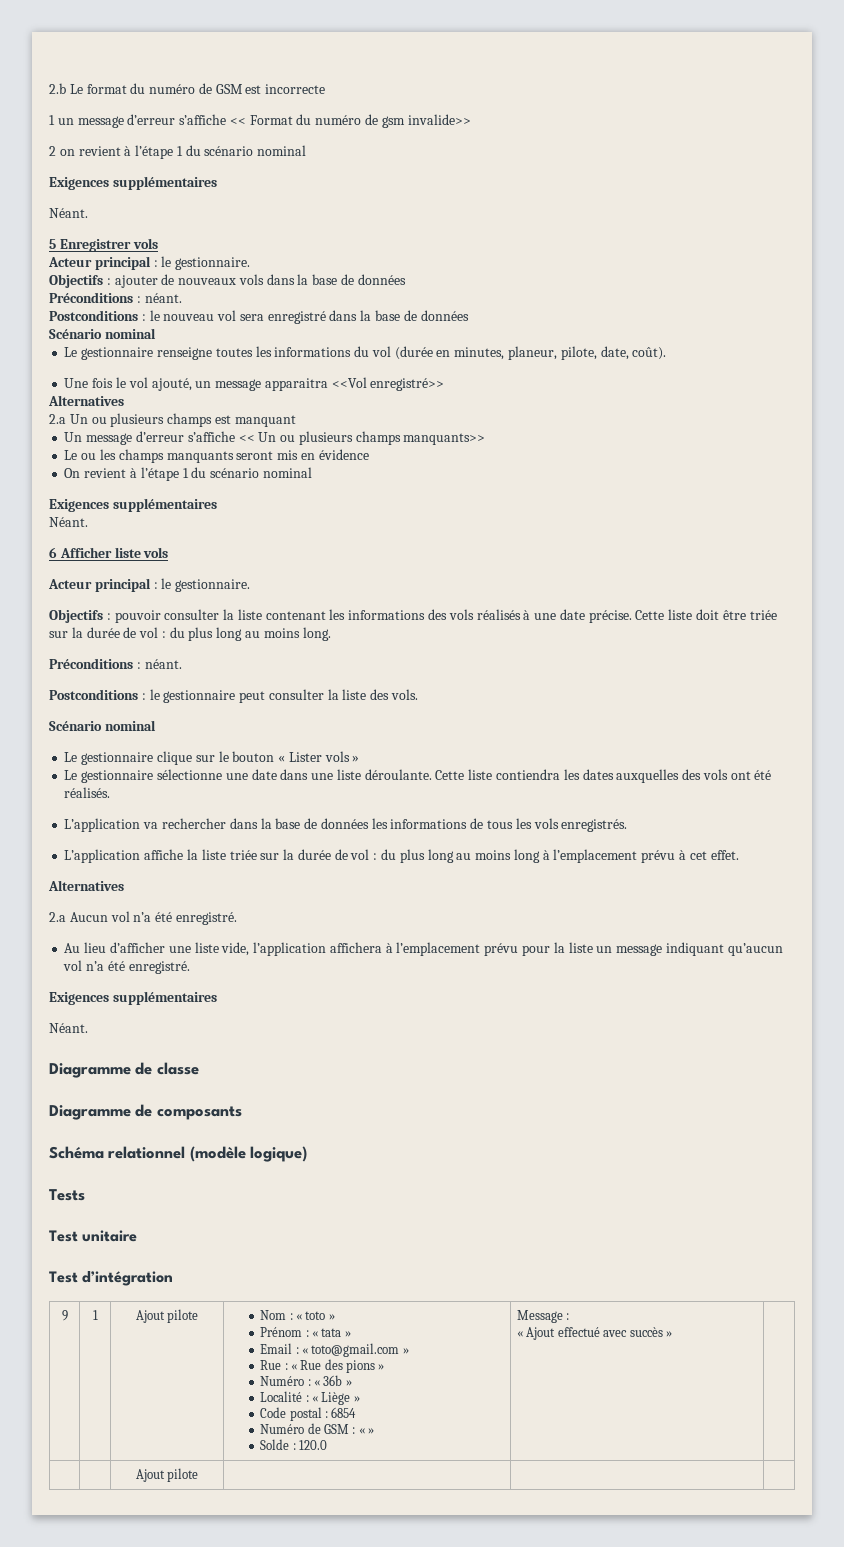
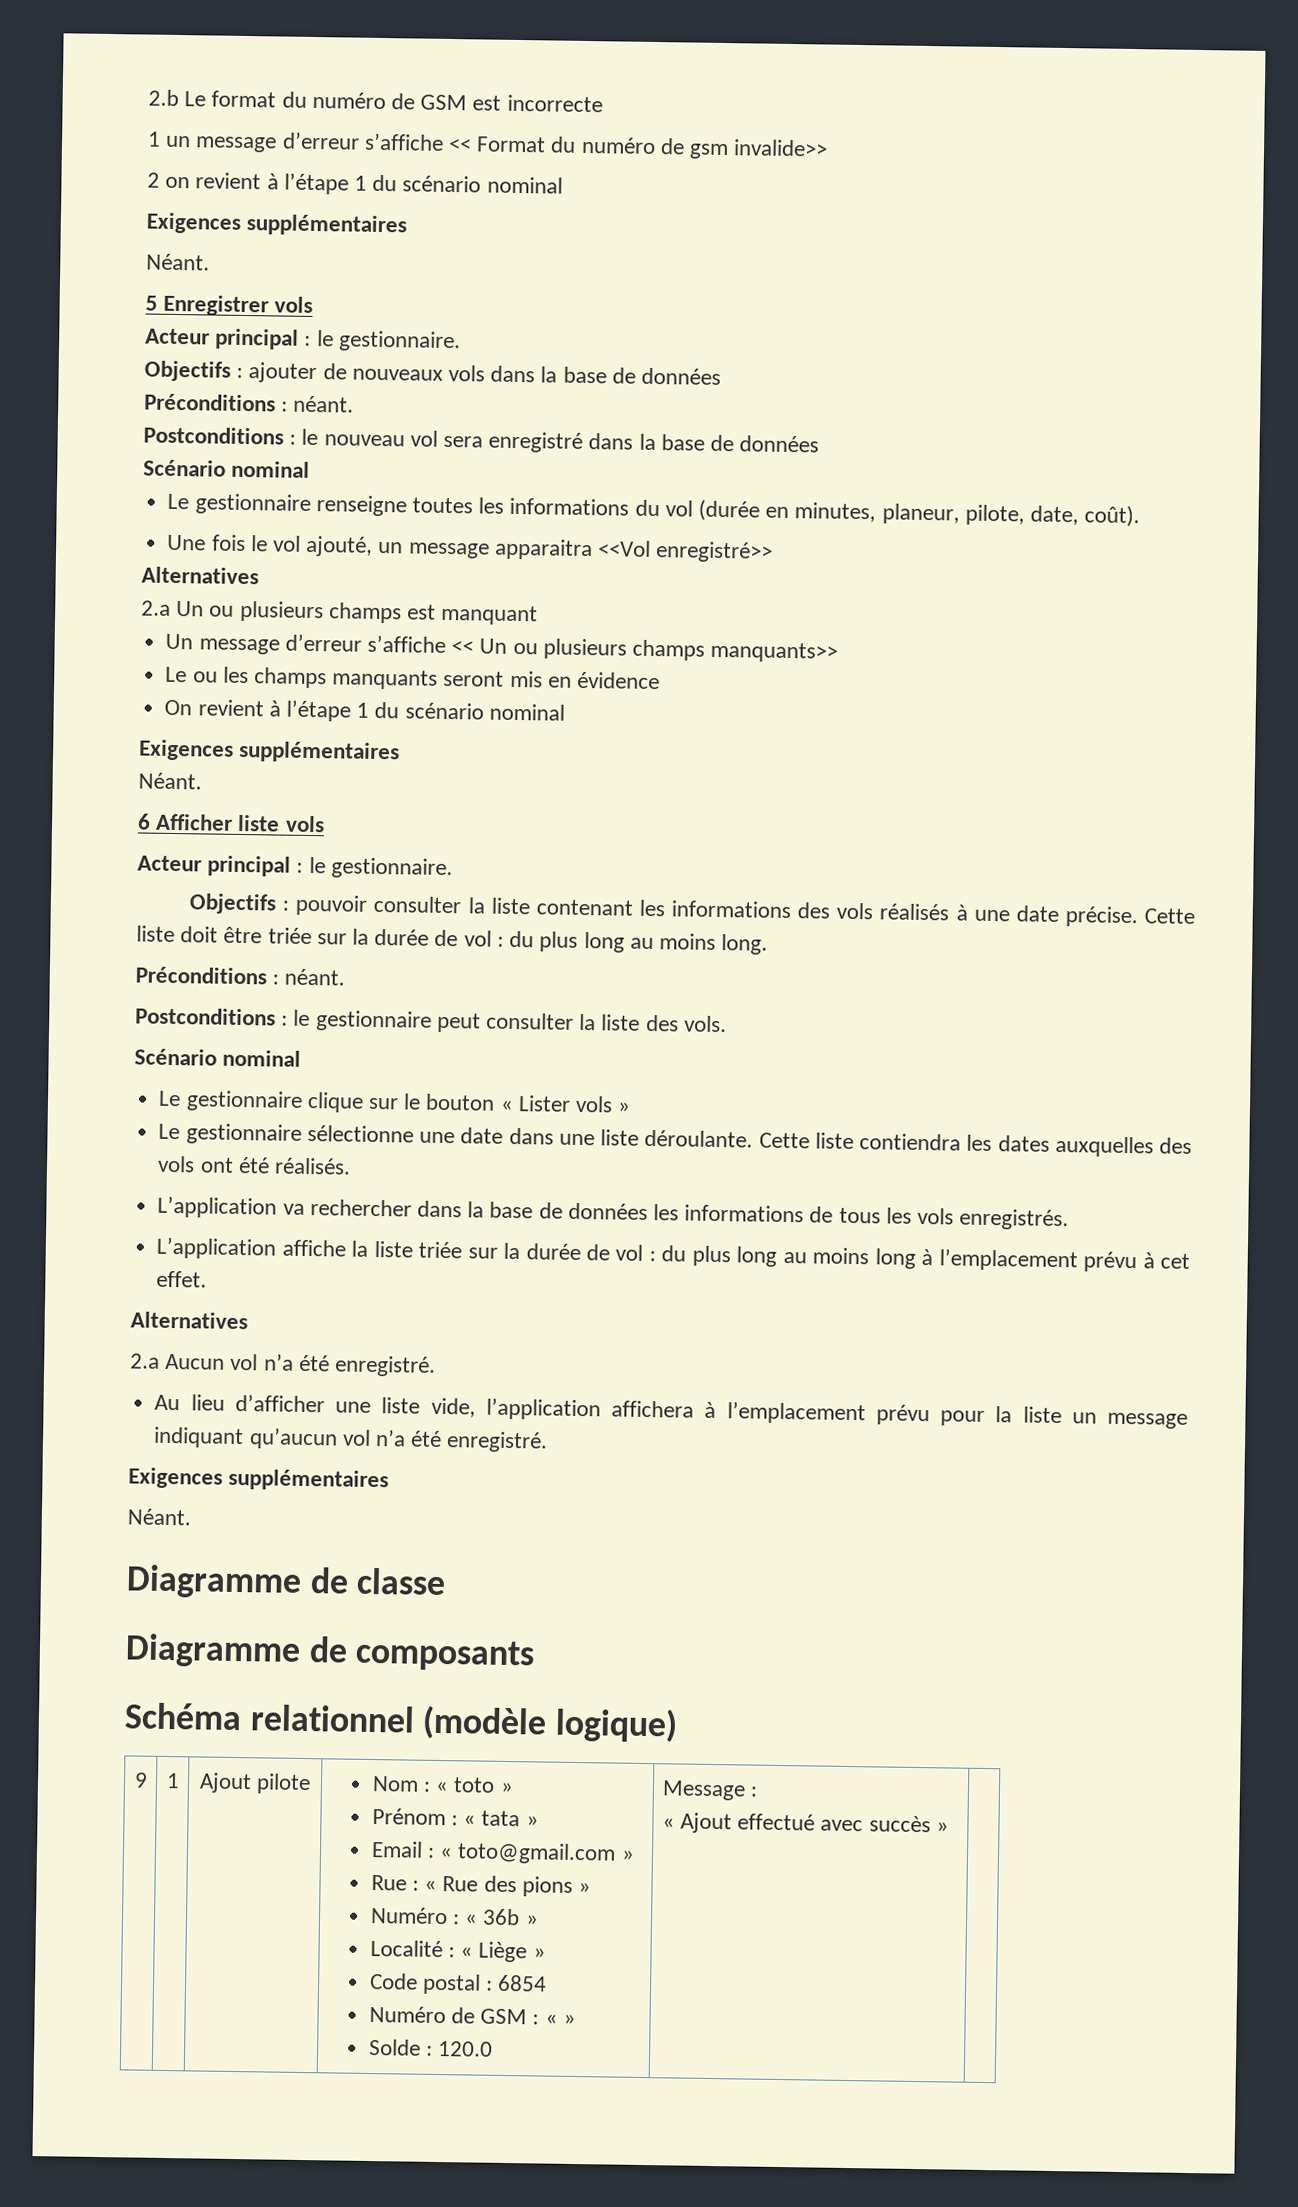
- Tests
- Test unitaire
- Test d’intégration
- | | Ajout pilote | | |

